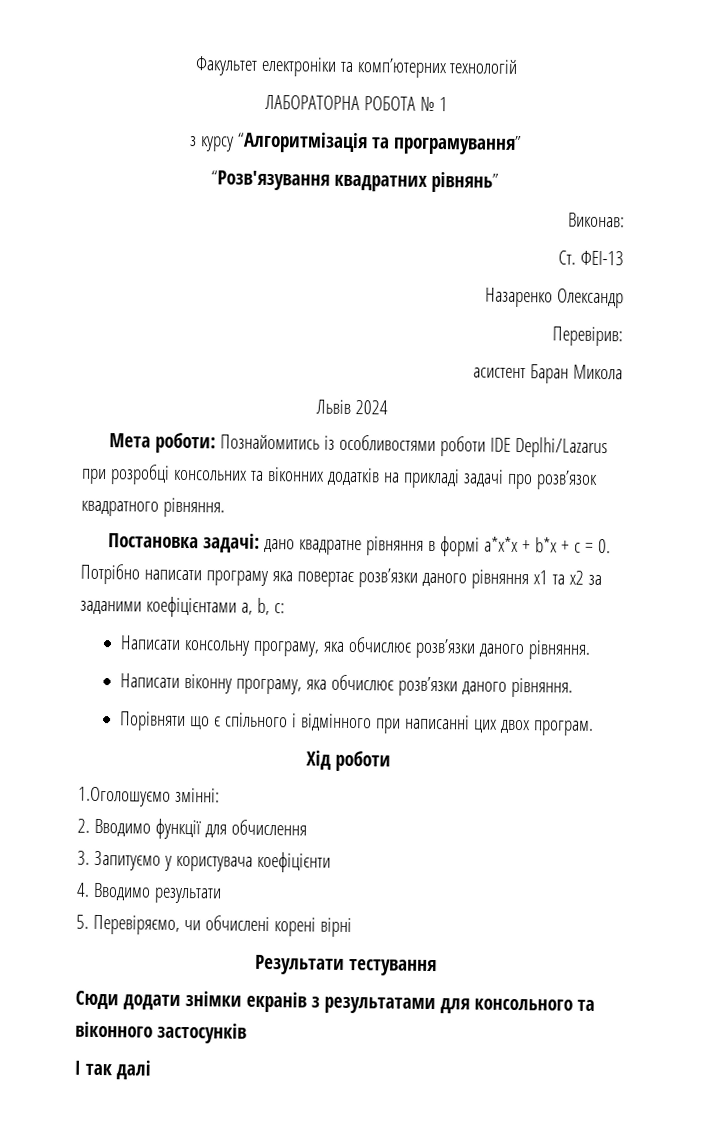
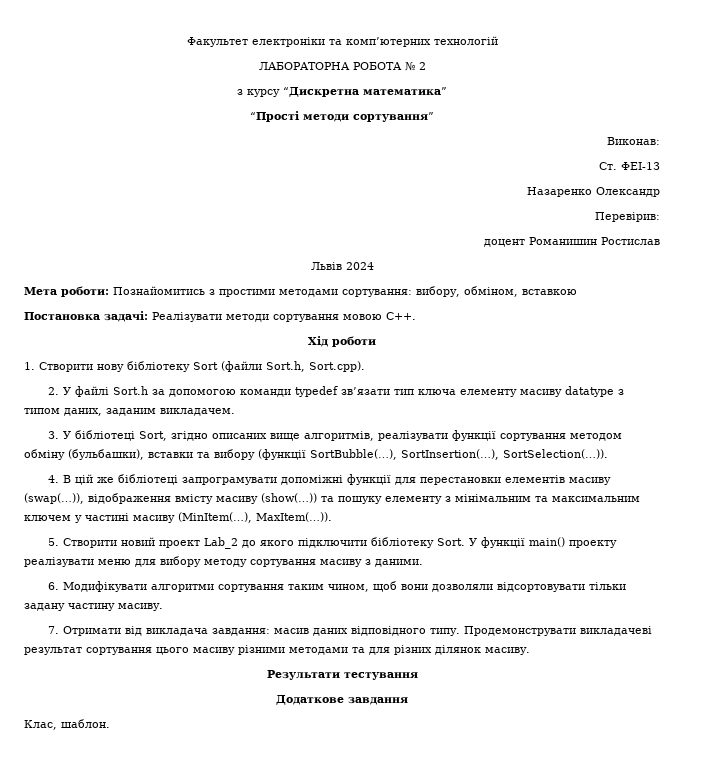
- ЛАБОРАТОРНА РОБОТА № 1
+ ЛАБОРАТОРНА РОБОТА № 2
- з курсу “Алгоритмізація та програмування”
- “Розв'язування квадратних рівнянь”
+ з курсу “Дискретна математика”
+ “Прості методи сортування”
- аcистент Баран Микола
+ доцент Романишин Ростислав
- Мета роботи: Познайомитись із особливостями роботи IDE Deplhi/Lazarus при розробці консольних та віконних додатків на прикладі задачі про розв’язок квадратного рівняння.
- Постановка задачі: дано квадратне рівняння в формі a*x*x + b*x + c = 0. Потрібно написати програму яка повертає розв’язки даного рівняння x1 та x2 за заданими коефіцієнтами a, b, c:
- Написати консольну програму, яка обчислює розв’язки даного рівняння.
- Написати віконну програму, яка обчислює розв’язки даного рівняння.
- Порівняти що є спільного і відмінного при написанні цих двох програм.
+ Мета роботи: Познайомитись з простими методами сортування: вибору, обміном, вставкою
+ Постановка задачі: Реалізувати методи сортування мовою C++.
  Хід роботи
- 1.Оголошуємо змінні:
- 2. Вводимо функції для обчислення
- 3. Запитуємо у користувача коефіцієнти
- 4. Вводимо результати
- 5. Перевіряємо, чи обчислені корені вірні
+ 1. Створити нову бібліотеку Sort (файли Sort.h, Sort.cpp).
+ 2. У файлі Sort.h за допомогою команди typedef зв’язати тип ключа елементу масиву datatype з типом даних, заданим викладачем.
+ 3. У бібліотеці Sort, згідно описаних вище алгоритмів, реалізувати функції сортування методом обміну (бульбашки), вставки та вибору (функції SortBubble(…), SortInsertion(…), SortSelection(…)).
+ 4. В цій же бібліотеці запрограмувати допоміжні функції для перестановки елементів масиву (swap(…)), відображення вмісту масиву (show(…)) та пошуку елементу з мінімальним та максимальним ключем у частині масиву (MinItem(…), MaxItem(…)).
+ 5. Створити новий проект Lab_2 до якого підключити бібліотеку Sort. У функції main() проекту реалізувати меню для вибору методу сортування масиву з даними.
+ 6. Модифікувати алгоритми сортування таким чином, щоб вони дозволяли відсортовувати тільки задану частину масиву.
+ 7. Отримати від викладача завдання: масив даних відповідного типу. Продемонструвати викладачеві результат сортування цього масиву різними методами та для різних ділянок масиву.
  Результати тестування
- Сюди додати знімки екранів з результатами для консольного та віконного застосунків
- І так далі
+ Додаткове завдання
+ Клас, шаблон.

